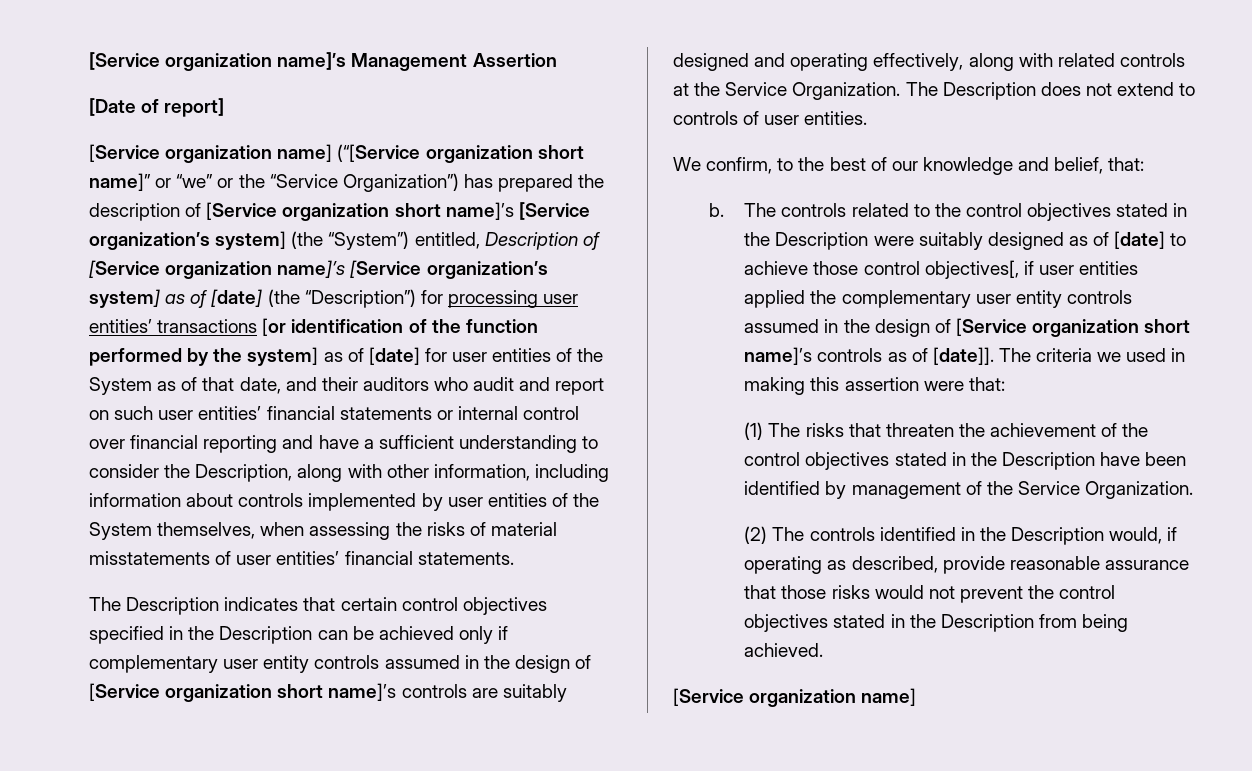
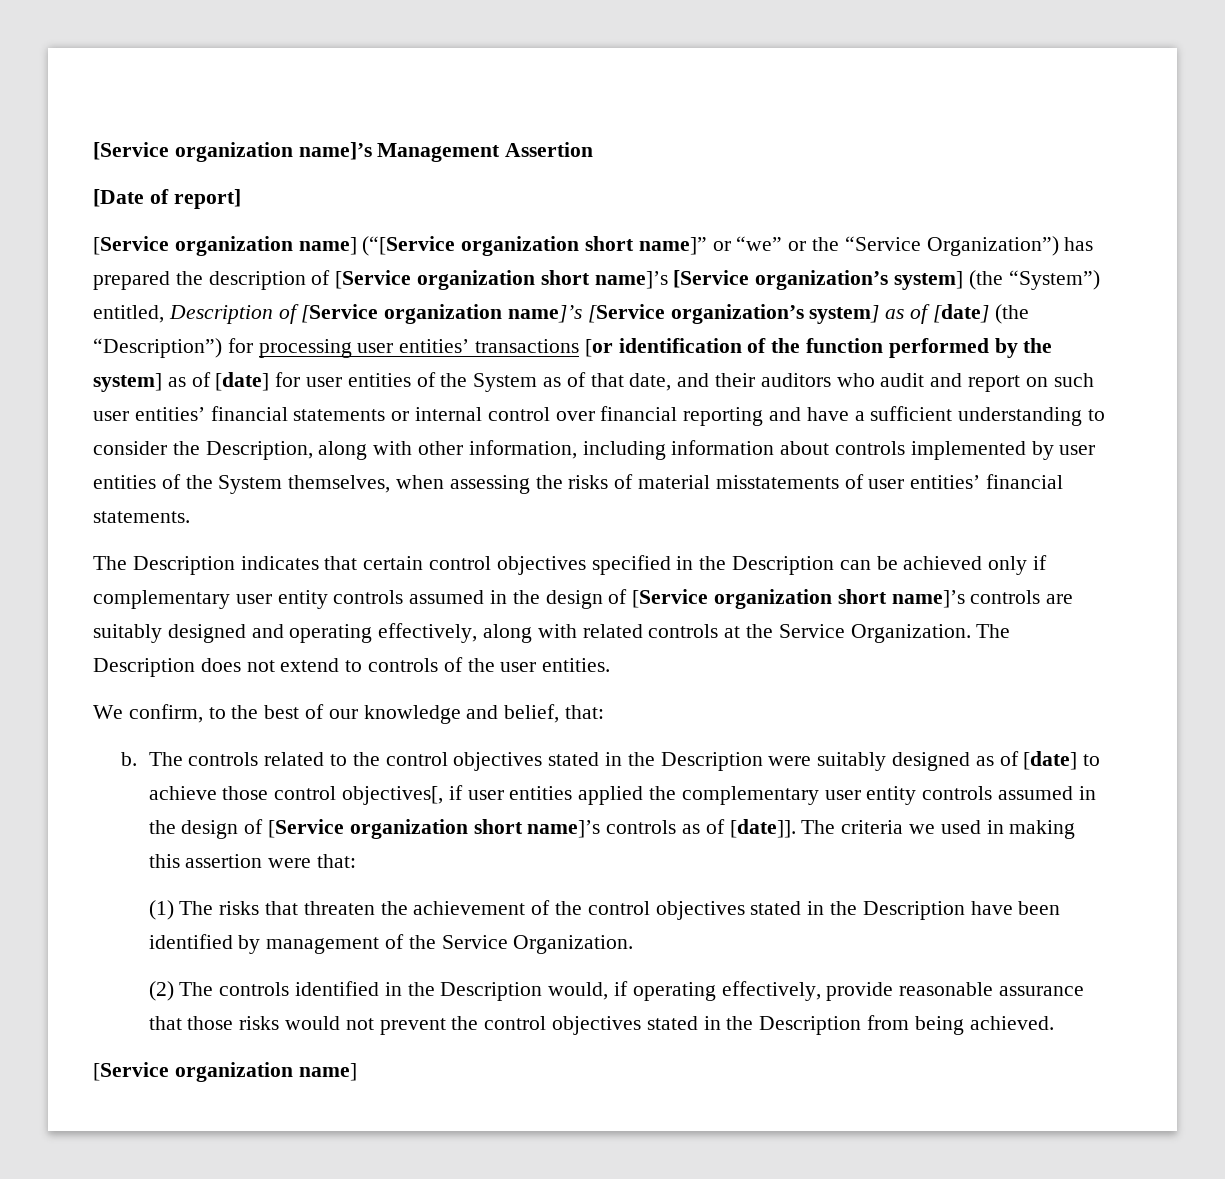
- The Description does not extend to controls of user entities.
+ The Description does not extend to controls of the user entities.
- (2) The controls identified in the Description would, if operating as described, provide reasonable assurance that those risks would not prevent the control objectives stated in the Description from being achieved.
+ (2) The controls identified in the Description would, if operating effectively, provide reasonable assurance that those risks would not prevent the control objectives stated in the Description from being achieved.

